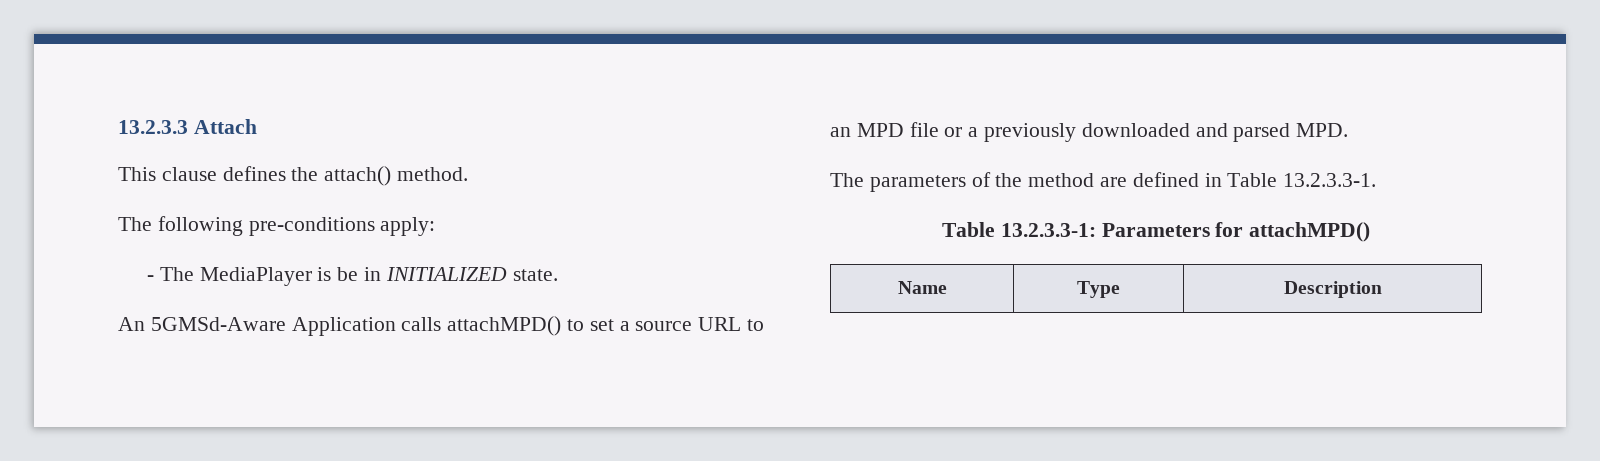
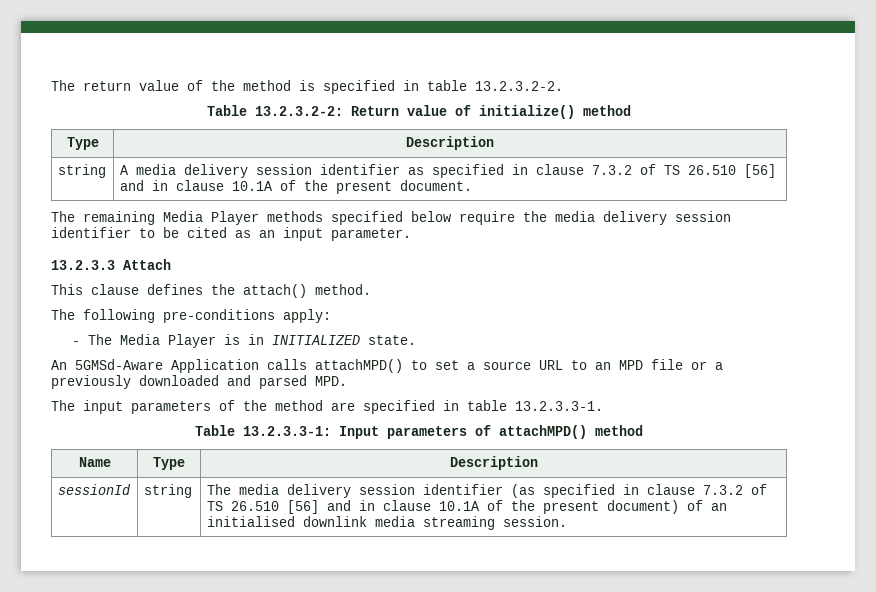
+ The return value of the method is specified in table 13.2.3.2-2.
+ Table 13.2.3.2-2: Return value of initialize() method
+ Type | Description
+ string | A media delivery session identifier as specified in clause 7.3.2 of TS 26.510 [56] and in clause 10.1A of the present document.
+ The remaining Media Player methods specified below require the media delivery session identifier to be cited as an input parameter.
- - The MediaPlayer is be in INITIALIZED state.
+ - The Media Player is in INITIALIZED state.
- The parameters of the method are defined in Table 13.2.3.3-1.
+ The input parameters of the method are specified in table 13.2.3.3-1.
- Table 13.2.3.3-1: Parameters for attachMPD()
+ Table 13.2.3.3-1: Input parameters of attachMPD() method
+ sessionId | string | The media delivery session identifier (as specified in clause 7.3.2 of TS 26.510 [56] and in clause 10.1A of the present document) of an initialised downlink media streaming session.

